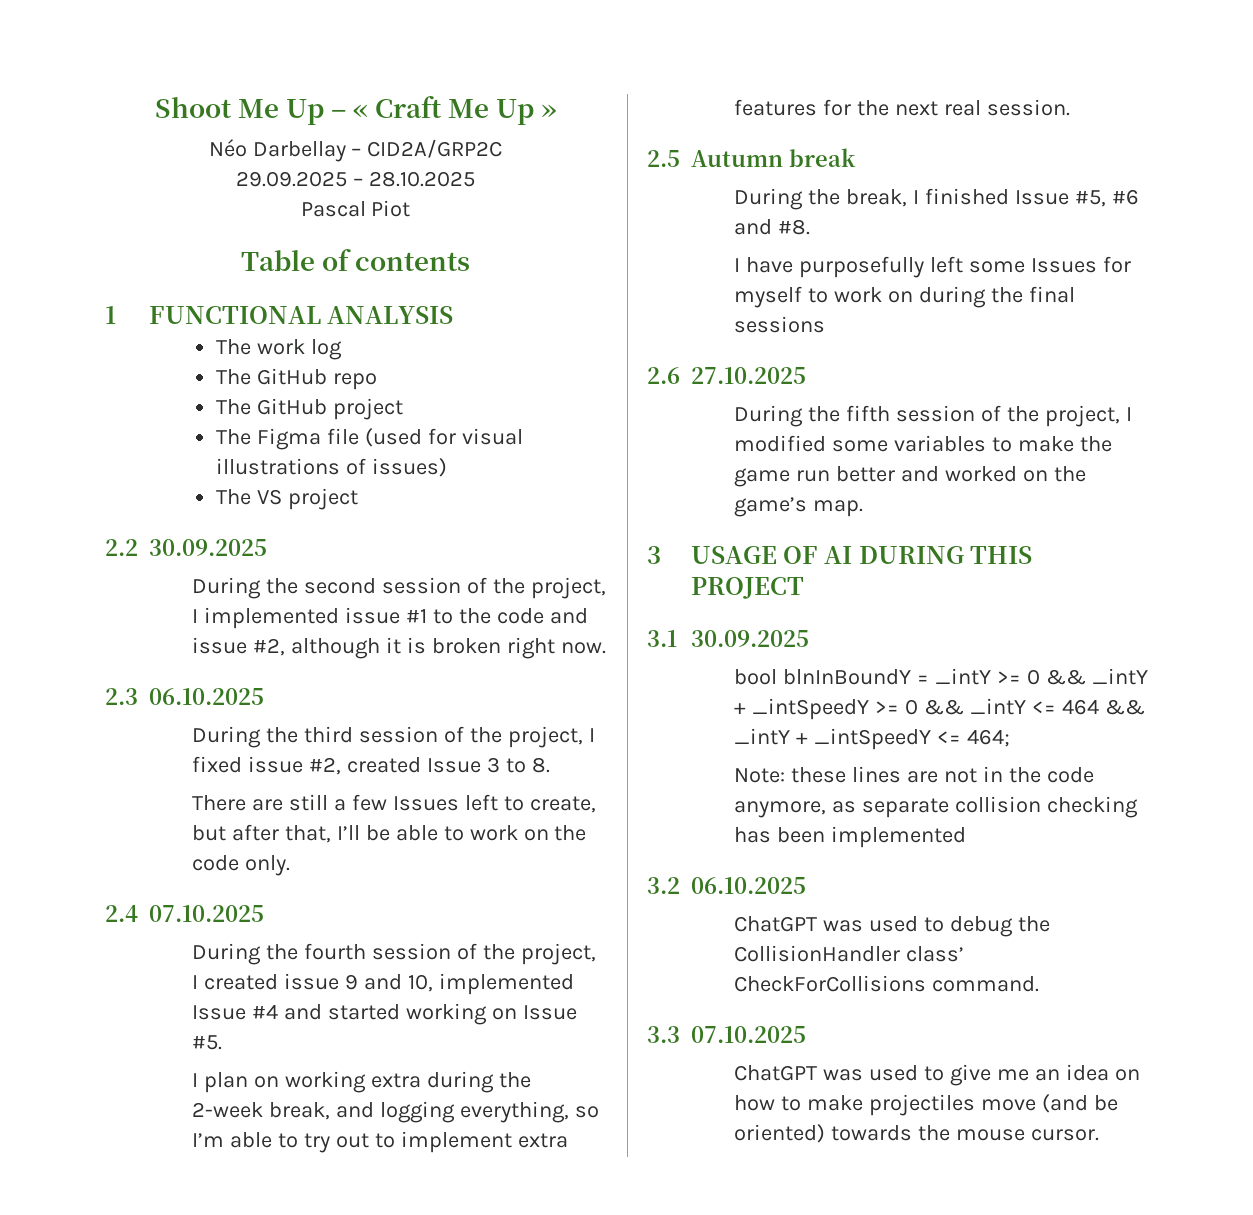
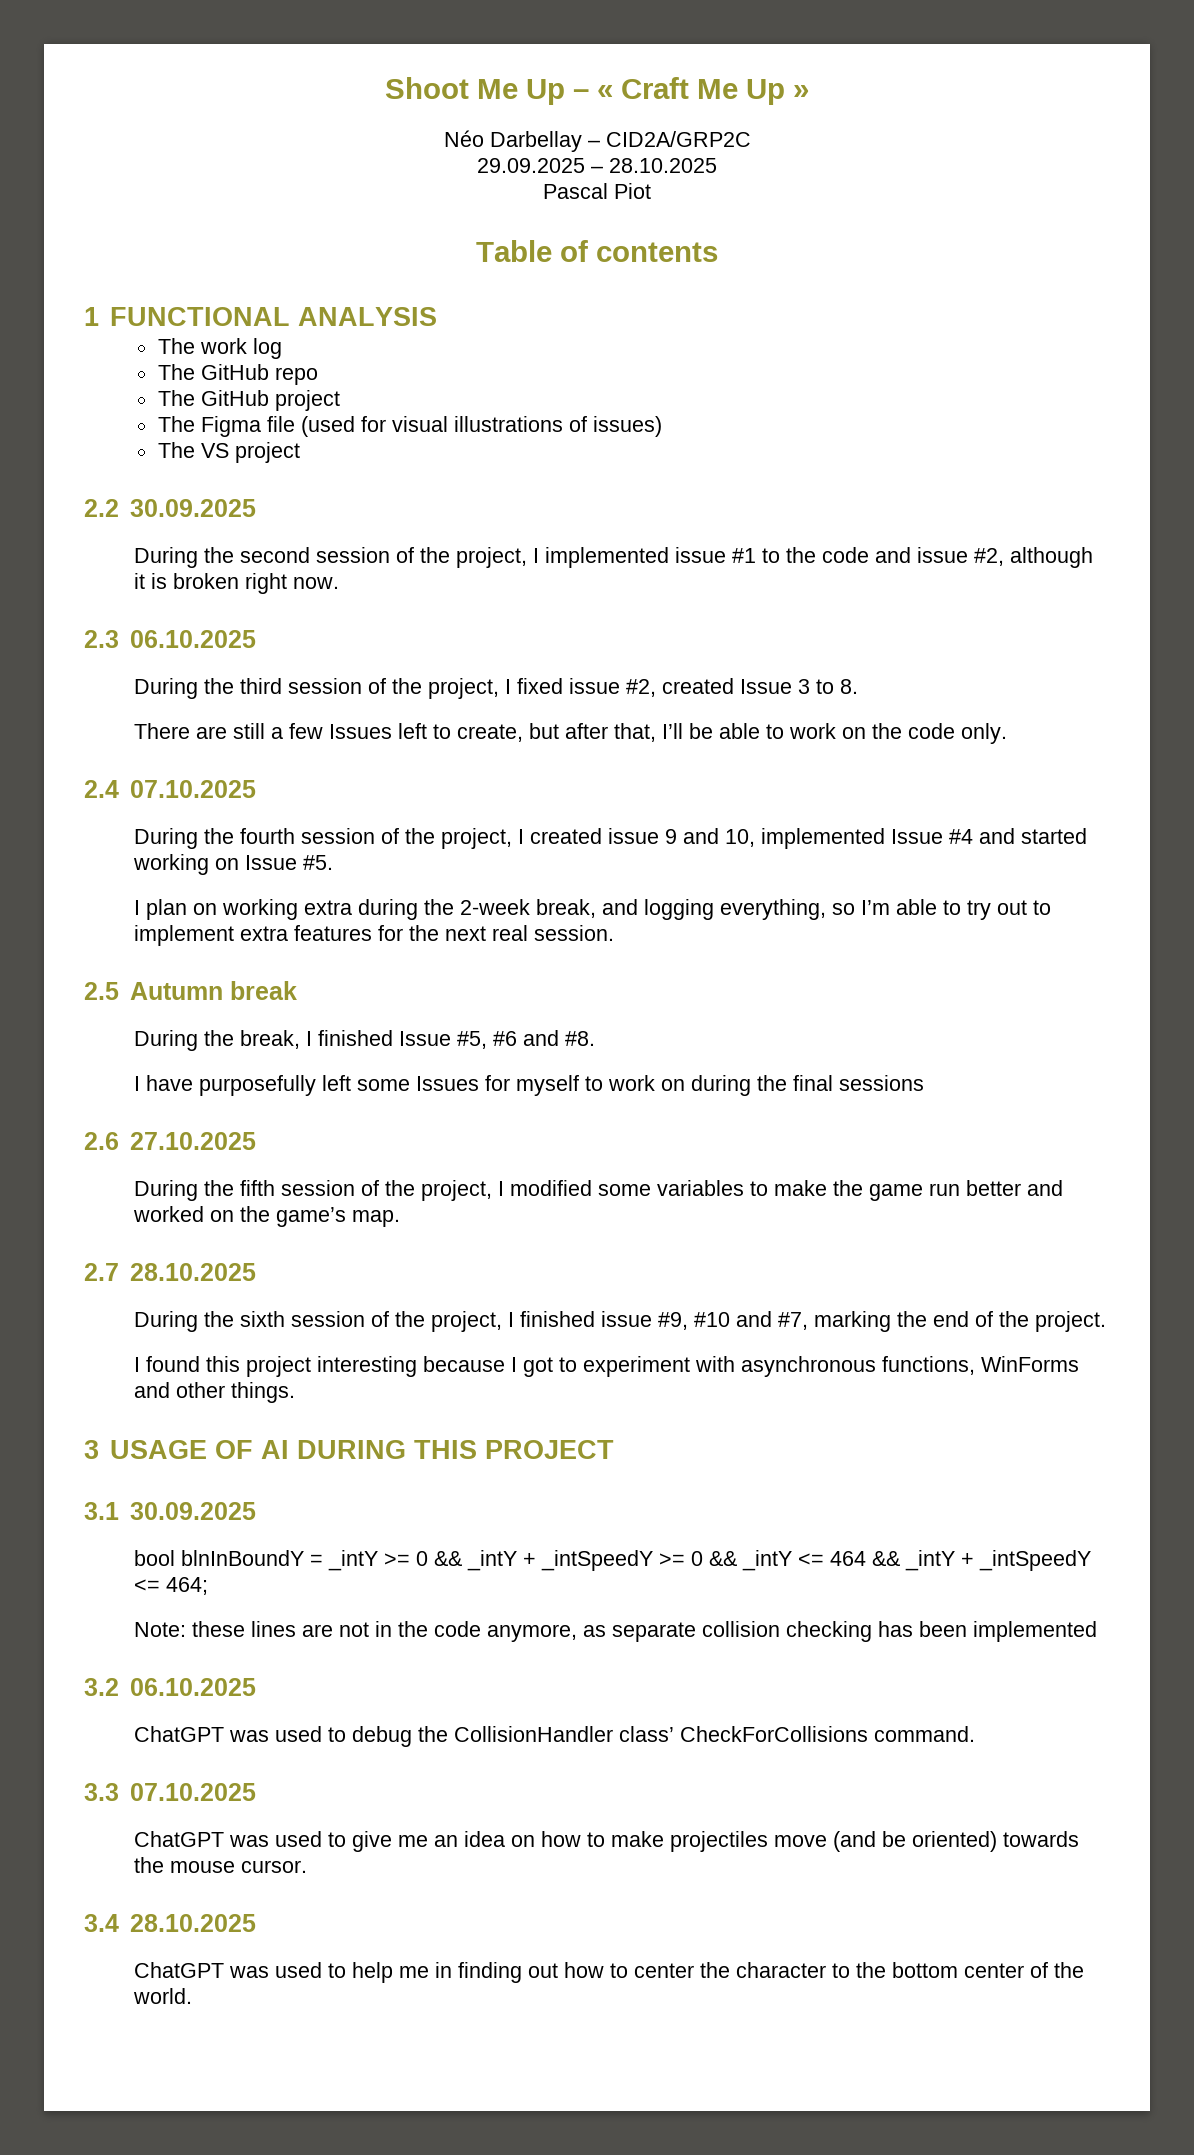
+ 2.7 28.10.2025
+ During the sixth session of the project, I finished issue #9, #10 and #7, marking the end of the project.
+ I found this project interesting because I got to experiment with asynchronous functions, WinForms and other things.
+ 3.4 28.10.2025
+ ChatGPT was used to help me in finding out how to center the character to the bottom center of the world.

